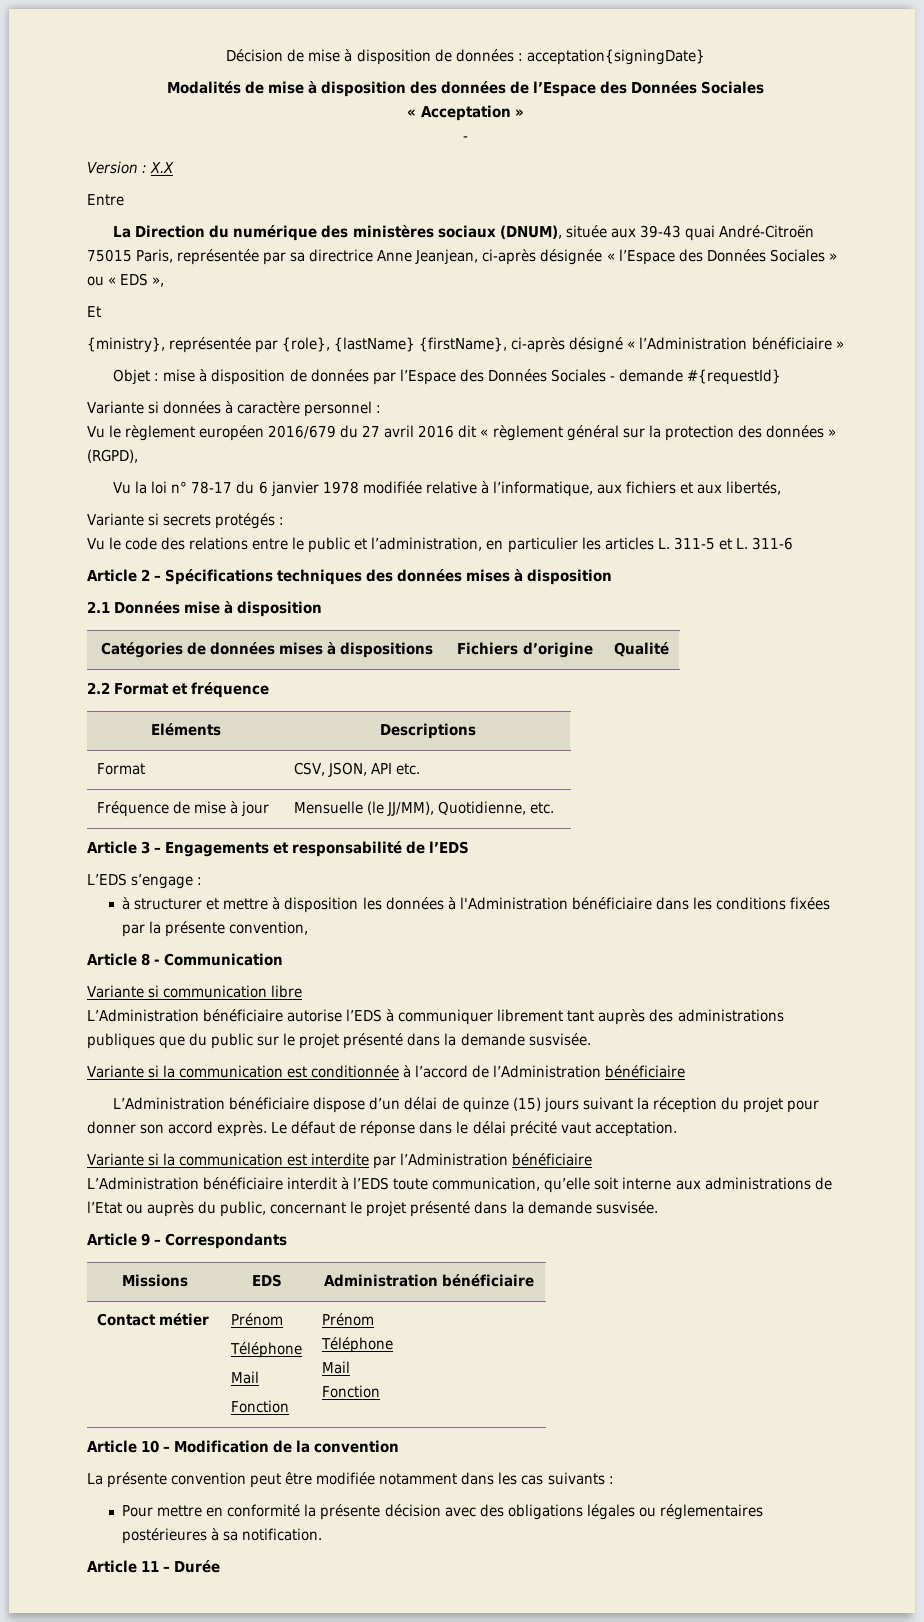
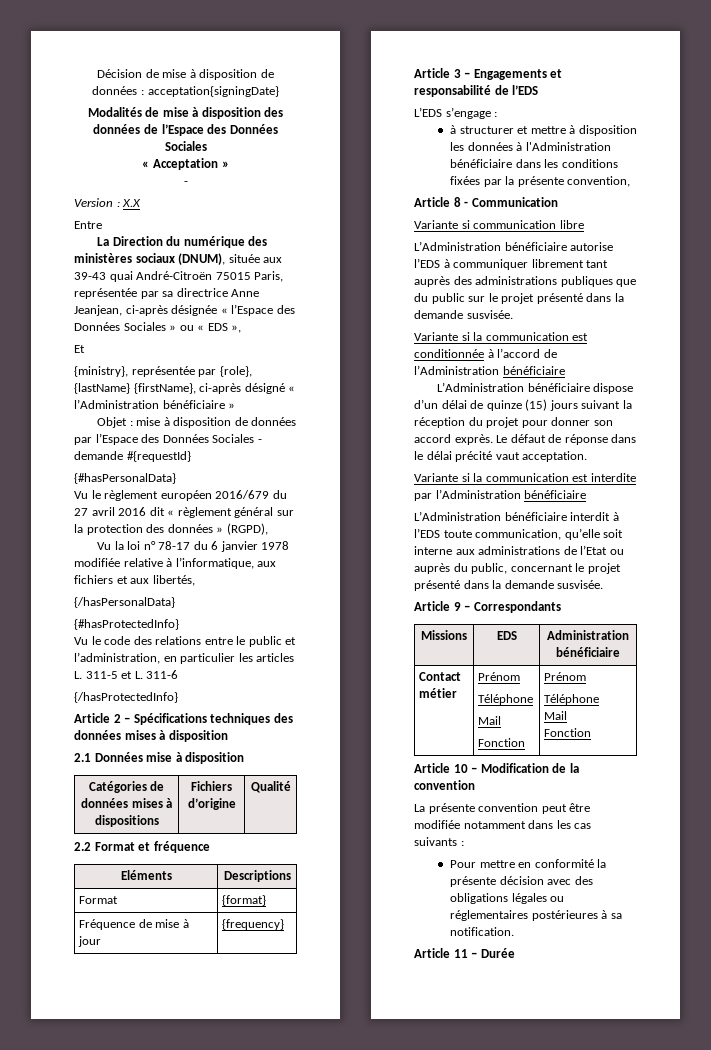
- Variante si données à caractère personnel :
+ {#hasPersonalData}
- Variante si secrets protégés :
+ {/hasPersonalData}
+ {#hasProtectedInfo}
+ {/hasProtectedInfo}
- Format | CSV, JSON, API etc.
+ Format | {format}
- Fréquence de mise à jour | Mensuelle (le JJ/MM), Quotidienne, etc.
+ Fréquence de mise à jour | {frequency}

